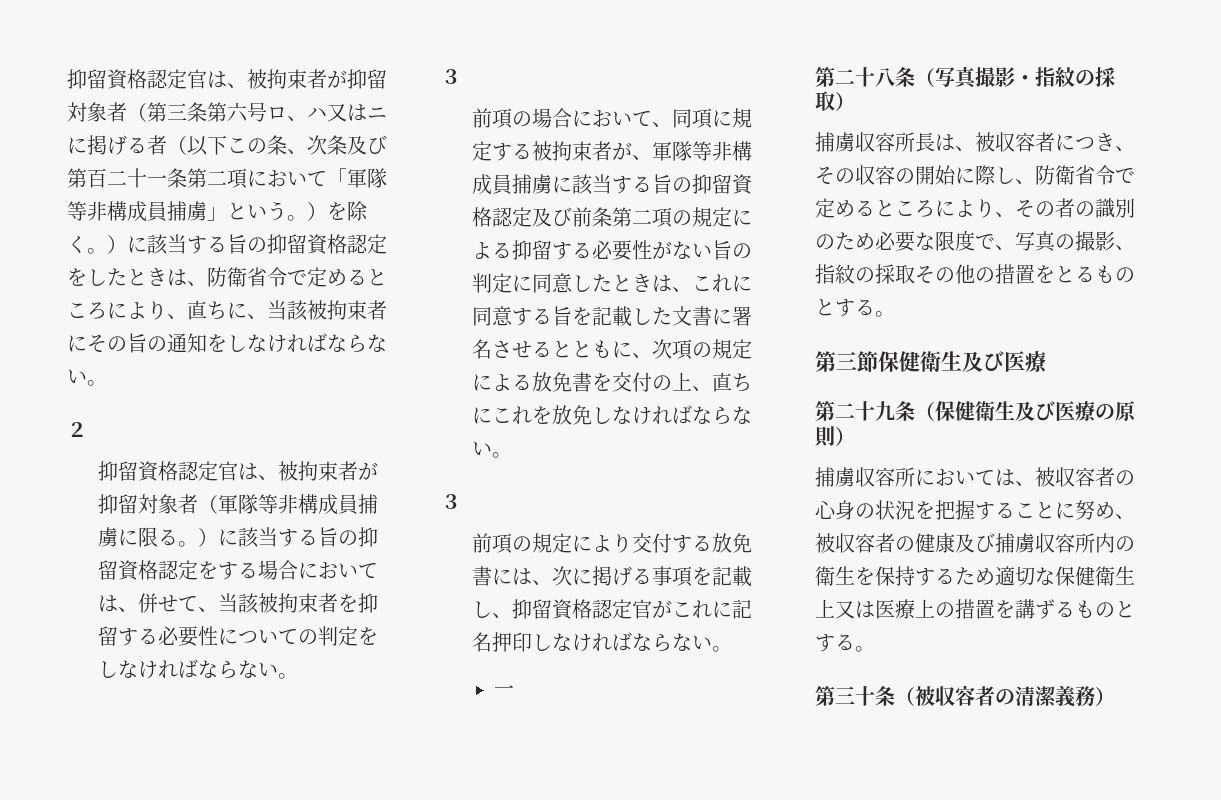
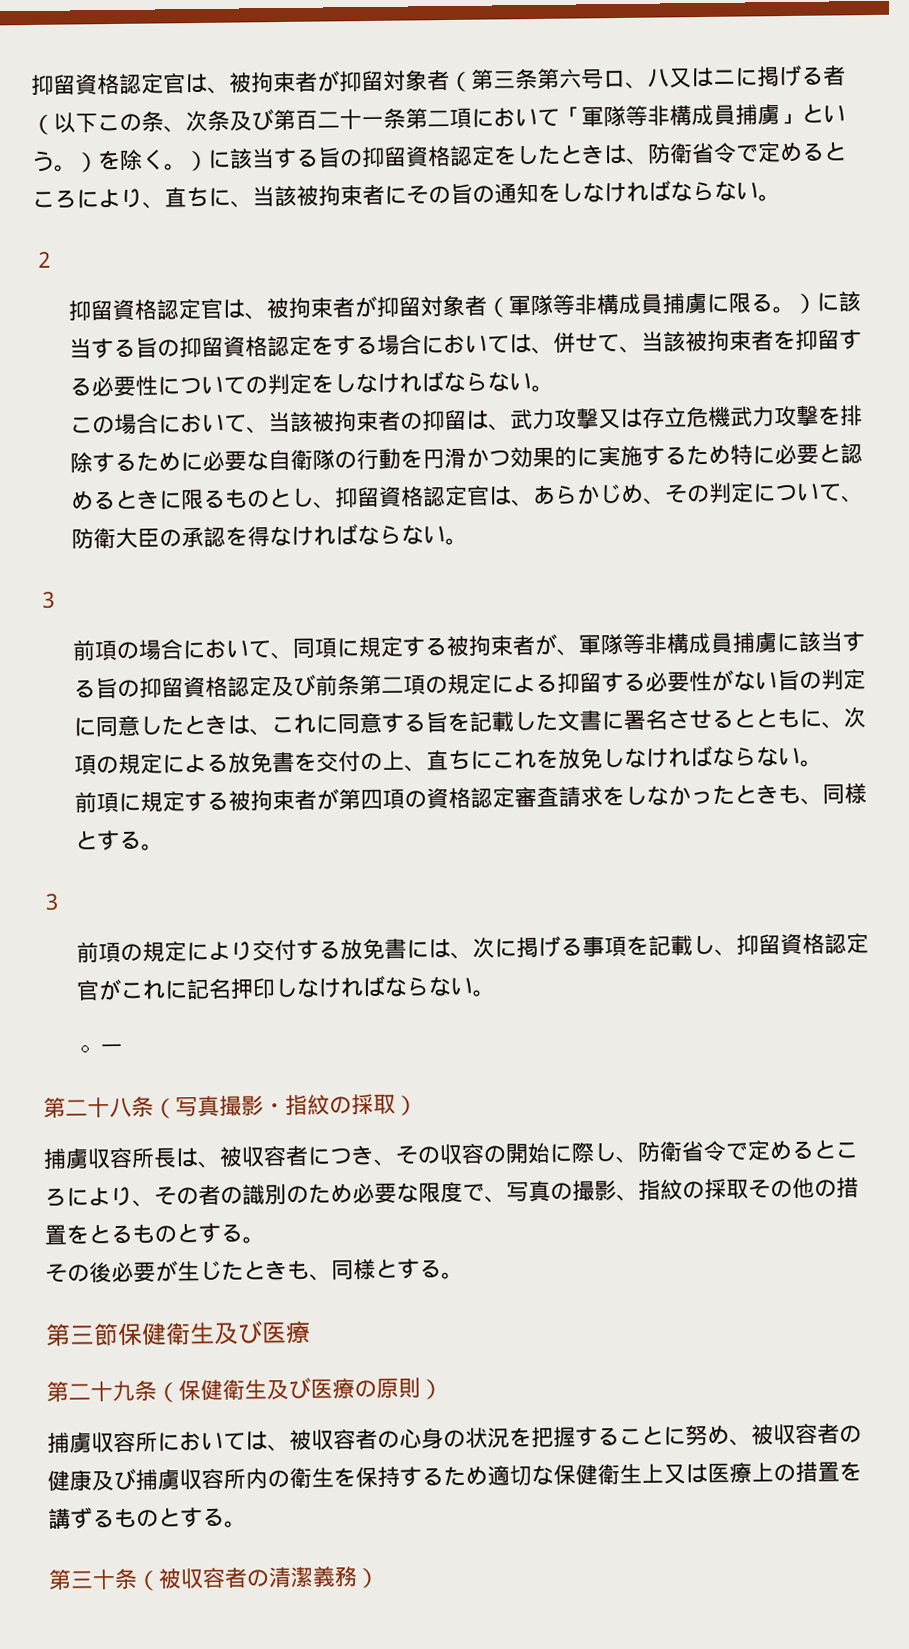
+ この場合において、当該被拘束者の抑留は、武力攻撃又は存立危機武力攻撃を排除するために必要な自衛隊の行動を円滑かつ効果的に実施するため特に必要と認めるときに限るものとし、抑留資格認定官は、あらかじめ、その判定について、防衛大臣の承認を得なければならない。
+ 前項に規定する被拘束者が第四項の資格認定審査請求をしなかったときも、同様とする。
+ その後必要が生じたときも、同様とする。

